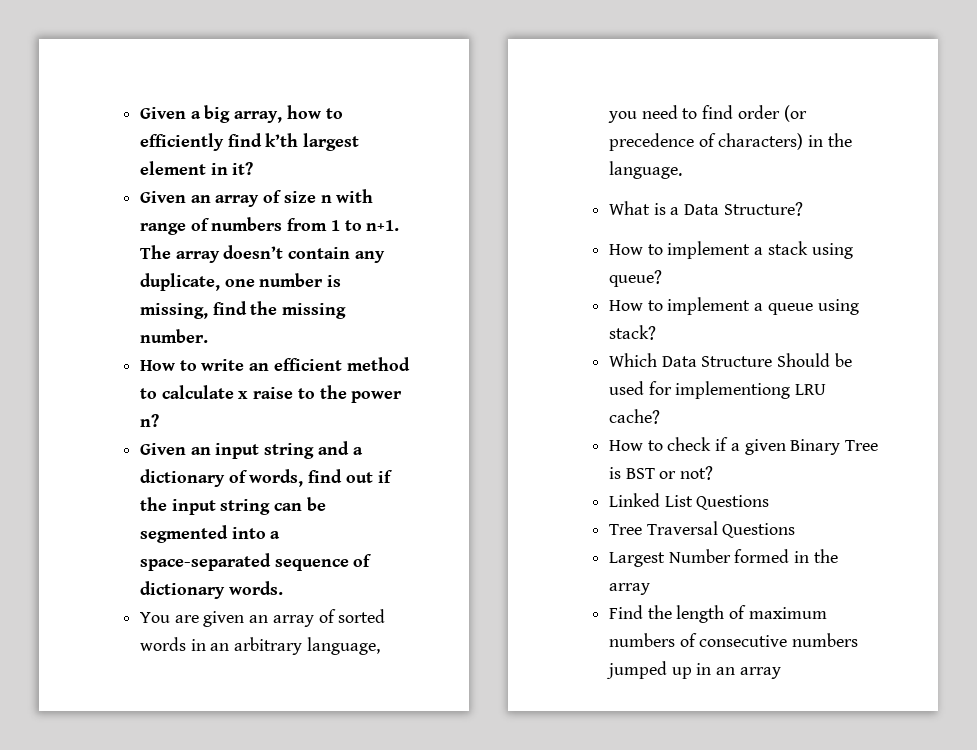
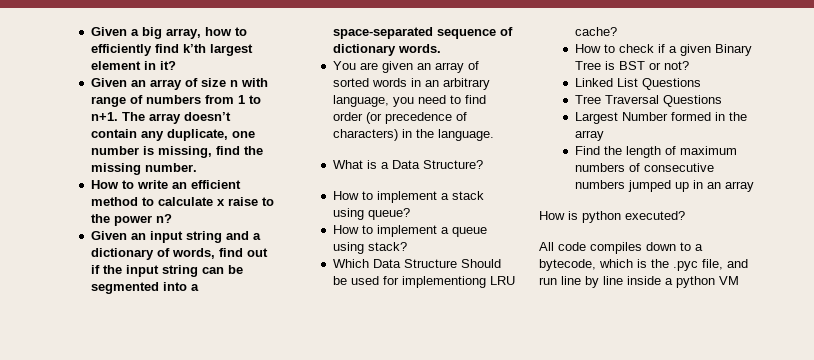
+ How is python executed?
+ All code compiles down to a bytecode, which is the .pyc file, and run line by line inside a python VM

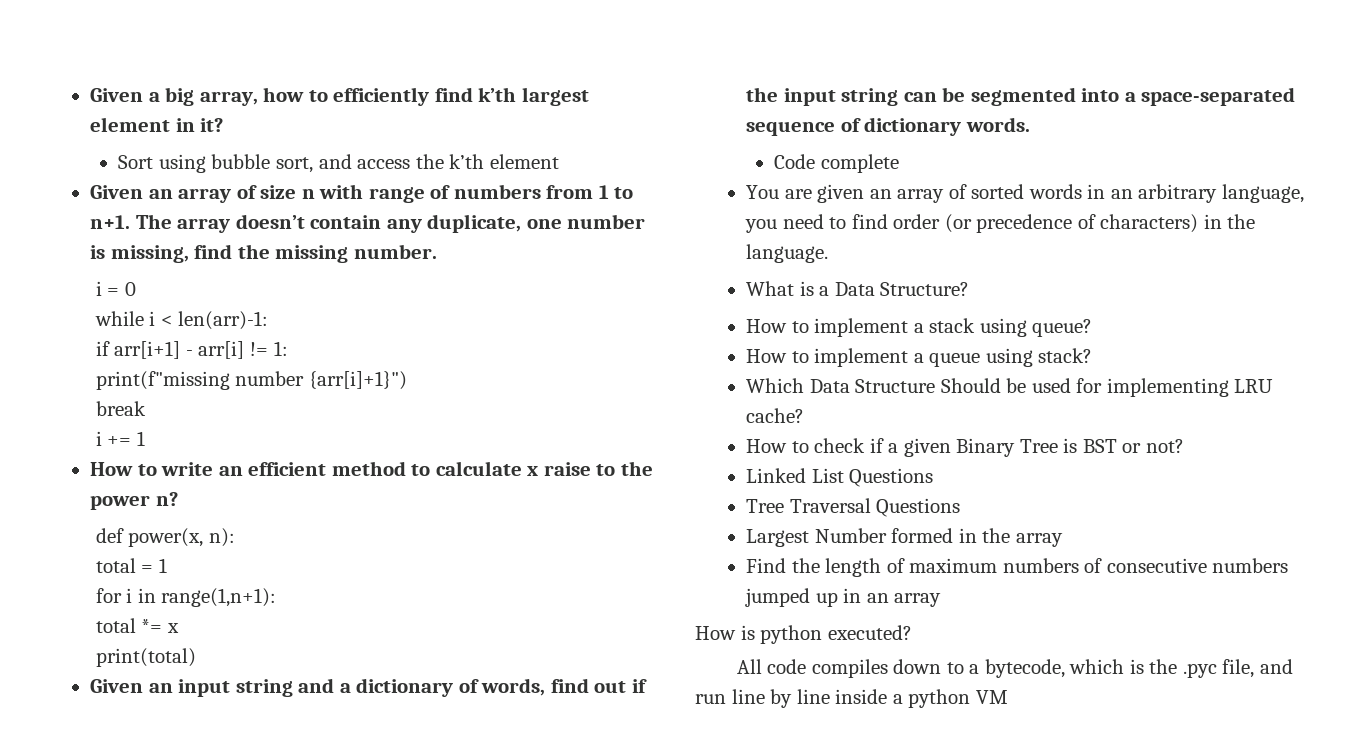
+ Sort using bubble sort, and access the k’th element
+ i = 0
+ while i < len(arr)-1:
+ if arr[i+1] - arr[i] != 1:
+ print(f"missing number {arr[i]+1}")
+ break
+ i += 1
+ def power(x, n):
+ total = 1
+ for i in range(1,n+1):
+ total *= x
+ print(total)
+ Code complete
- Which Data Structure Should be used for implementiong LRU cache?
+ Which Data Structure Should be used for implementing LRU cache?

